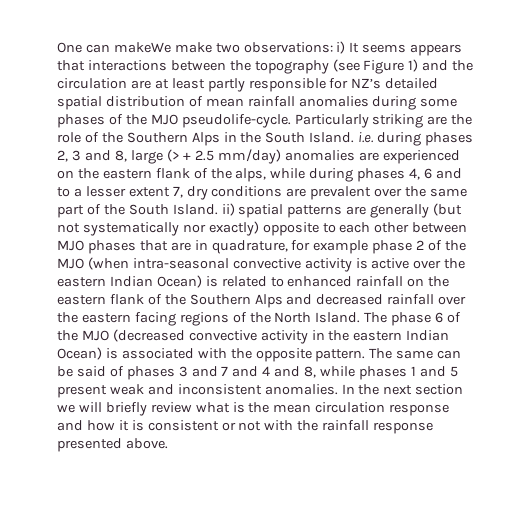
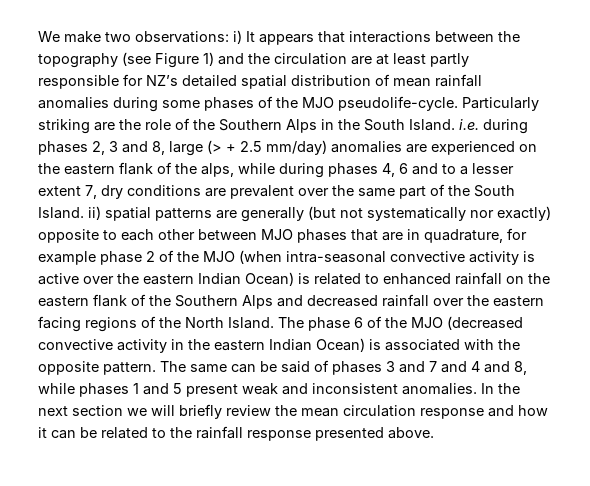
- One can makeWe make two observations: i) It seems appears that interactions between the topography (see Figure 1) and the circulation are at least partly responsible for NZ’s detailed spatial distribution of mean rainfall anomalies during some phases of the MJO pseudolife-cycle.
+ We make two observations: i) It appears that interactions between the topography (see Figure 1) and the circulation are at least partly responsible for NZ’s detailed spatial distribution of mean rainfall anomalies during some phases of the MJO pseudolife-cycle.
- In the next section we will briefly review what is the mean circulation response and how it is consistent or not with the rainfall response presented above.
+ In the next section we will briefly review the mean circulation response and how it can be related to the rainfall response presented above.

